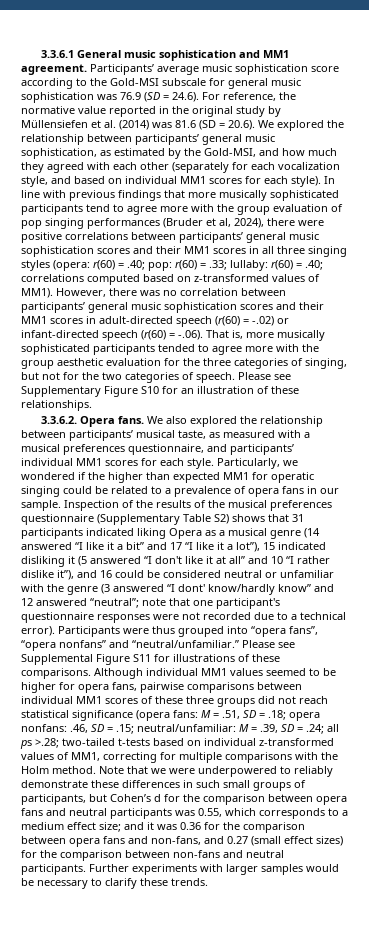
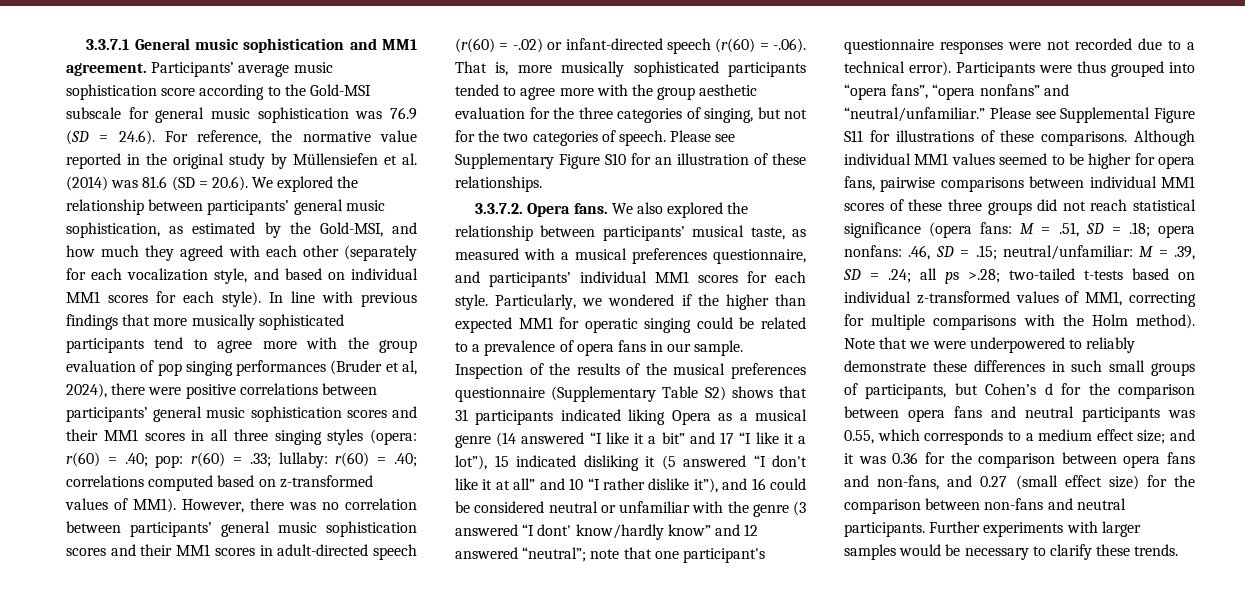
- 3.3.6.1 General music sophistication and MM1 agreement.
+ 3.3.7.1 General music sophistication and MM1 agreement.
- 3.3.6.2. Opera fans.
+ 3.3.7.2. Opera fans.
- two-tailed t-tests based on individual z-transformed values of MM1, correcting for multiple comparisons with the Holm method.
+ two-tailed t-tests based on individual z-transformed values of MM1, correcting for multiple comparisons with the Holm method).
- and it was 0.36 for the comparison between opera fans and non-fans, and 0.27 (small effect sizes) for the comparison between non-fans and neutral participants.
+ and it was 0.36 for the comparison between opera fans and non-fans, and 0.27 (small effect size) for the comparison between non-fans and neutral participants.

